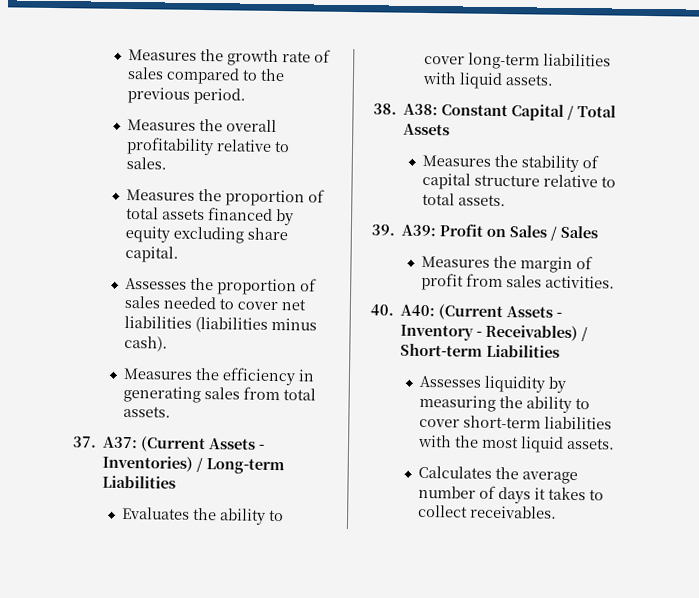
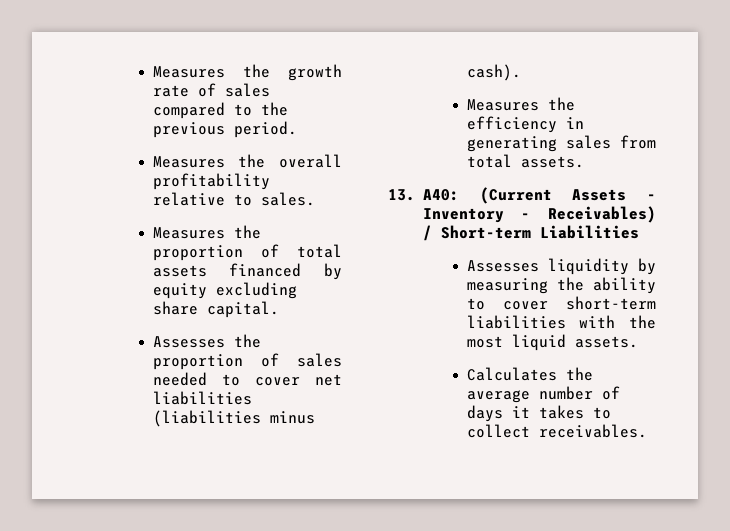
- 37. A37: (Current Assets - Inventories) / Long-term Liabilities
- Evaluates the ability to cover long-term liabilities with liquid assets.
- 38. A38: Constant Capital / Total Assets
- Measures the stability of capital structure relative to total assets.
- 39. A39: Profit on Sales / Sales
- Measures the margin of profit from sales activities.
- 40. A40: (Current Assets - Inventory - Receivables) / Short-term Liabilities
+ 13. A40: (Current Assets - Inventory - Receivables) / Short-term Liabilities

